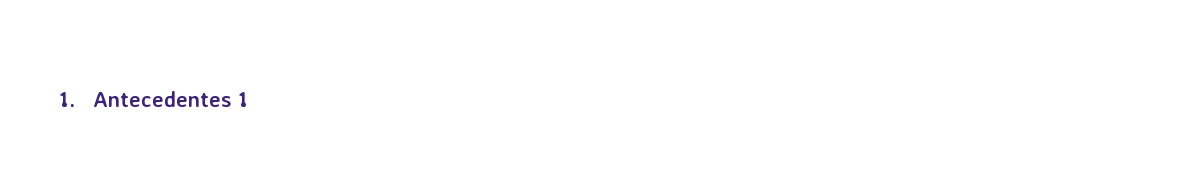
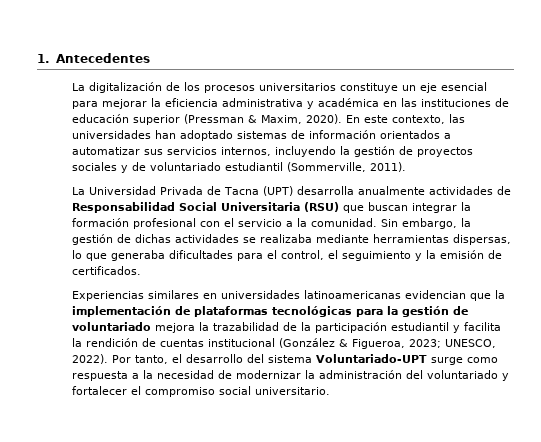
- 1. Antecedentes 1
+ 1. Antecedentes
+ La digitalización de los procesos universitarios constituye un eje esencial para mejorar la eficiencia administrativa y académica en las instituciones de educación superior (Pressman & Maxim, 2020). En este contexto, las universidades han adoptado sistemas de información orientados a automatizar sus servicios internos, incluyendo la gestión de proyectos sociales y de voluntariado estudiantil (Sommerville, 2011).
+ La Universidad Privada de Tacna (UPT) desarrolla anualmente actividades de Responsabilidad Social Universitaria (RSU) que buscan integrar la formación profesional con el servicio a la comunidad. Sin embargo, la gestión de dichas actividades se realizaba mediante herramientas dispersas, lo que generaba dificultades para el control, el seguimiento y la emisión de certificados.
+ Experiencias similares en universidades latinoamericanas evidencian que la implementación de plataformas tecnológicas para la gestión de voluntariado mejora la trazabilidad de la participación estudiantil y facilita la rendición de cuentas institucional (González & Figueroa, 2023; UNESCO, 2022). Por tanto, el desarrollo del sistema Voluntariado-UPT surge como respuesta a la necesidad de modernizar la administración del voluntariado y fortalecer el compromiso social universitario.

